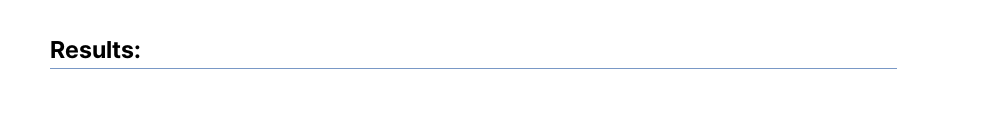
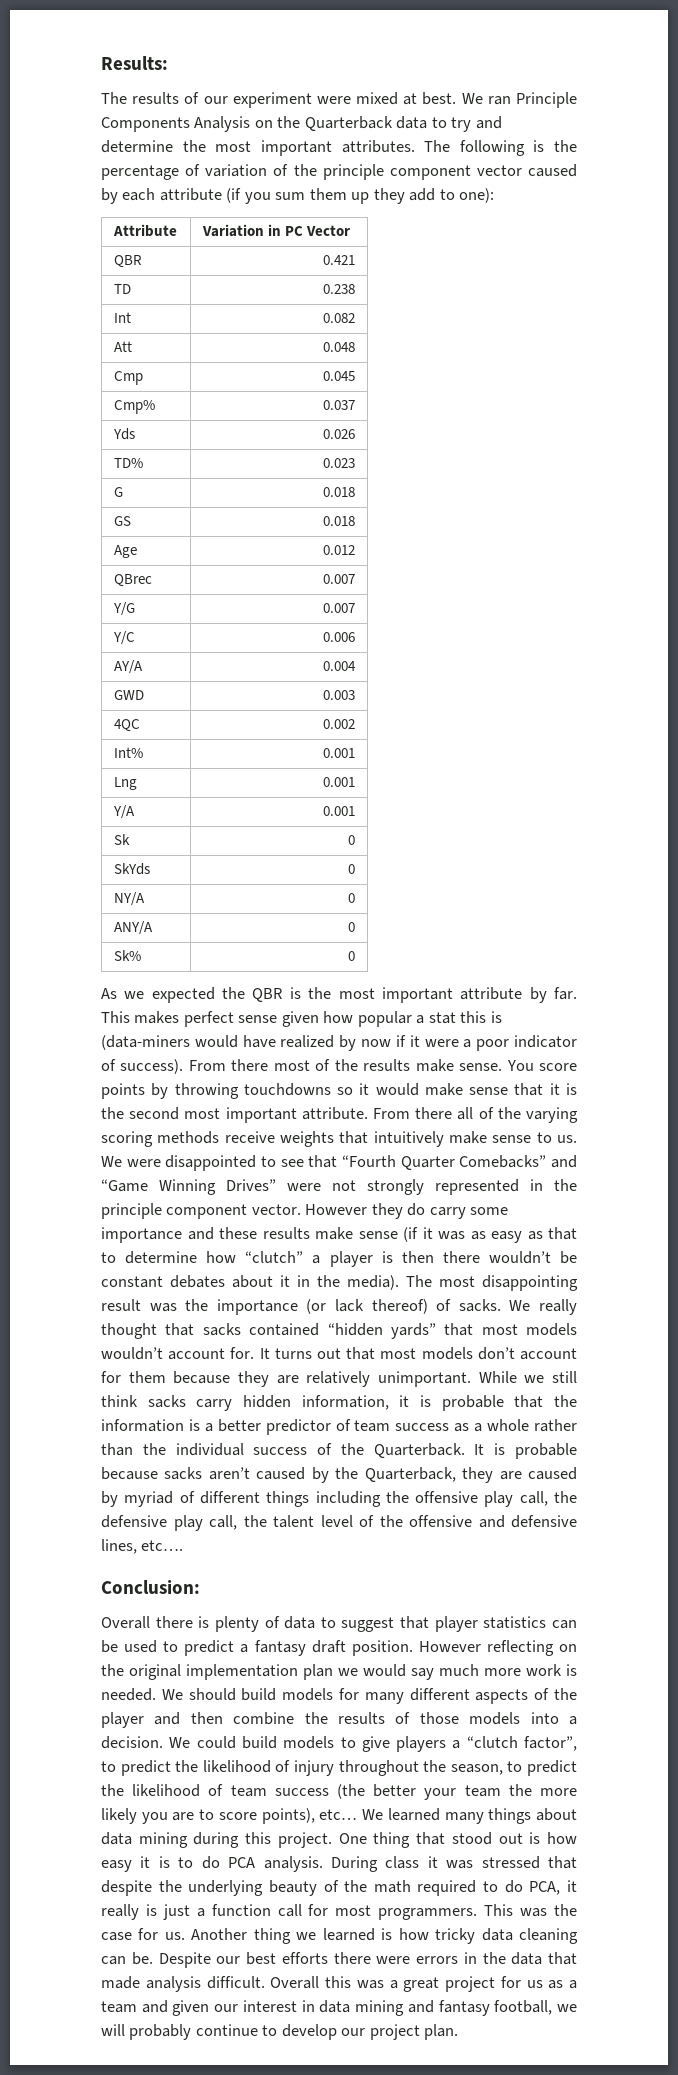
+ The results of our experiment were mixed at best. We ran Principle Components Analysis on the Quarterback data to try and determine the most important attributes. The following is the percentage of variation of the principle component vector caused by each attribute (if you sum them up they add to one):
+ Attribute | Variation in PC Vector
+ QBR | 0.421
+ TD | 0.238
+ Int | 0.082
+ Att | 0.048
+ Cmp | 0.045
+ Cmp% | 0.037
+ Yds | 0.026
+ TD% | 0.023
+ G | 0.018
+ GS | 0.018
+ Age | 0.012
+ QBrec | 0.007
+ Y/G | 0.007
+ Y/C | 0.006
+ AY/A | 0.004
+ GWD | 0.003
+ 4QC | 0.002
+ Int% | 0.001
+ Lng | 0.001
+ Y/A | 0.001
+ Sk | 0
+ SkYds | 0
+ NY/A | 0
+ ANY/A | 0
+ Sk% | 0
+ As we expected the QBR is the most important attribute by far. This makes perfect sense given how popular a stat this is (data-miners would have realized by now if it were a poor indicator of success). From there most of the results make sense. You score points by throwing touchdowns so it would make sense that it is the second most important attribute. From there all of the varying scoring methods receive weights that intuitively make sense to us. We were disappointed to see that “Fourth Quarter Comebacks” and “Game Winning Drives” were not strongly represented in the principle component vector. However they do carry some importance and these results make sense (if it was as easy as that to determine how “clutch” a player is then there wouldn’t be constant debates about it in the media). The most disappointing result was the importance (or lack thereof) of sacks. We really thought that sacks contained “hidden yards” that most models wouldn’t account for. It turns out that most models don’t account for them because they are relatively unimportant. While we still think sacks carry hidden information, it is probable that the information is a better predictor of team success as a whole rather than the individual success of the Quarterback. It is probable because sacks aren’t caused by the Quarterback, they are caused by myriad of different things including the offensive play call, the defensive play call, the talent level of the offensive and defensive lines, etc….
+ Conclusion:
+ Overall there is plenty of data to suggest that player statistics can be used to predict a fantasy draft position. However reflecting on the original implementation plan we would say much more work is needed. We should build models for many different aspects of the player and then combine the results of those models into a decision. We could build models to give players a “clutch factor”, to predict the likelihood of injury throughout the season, to predict the likelihood of team success (the better your team the more likely you are to score points), etc… We learned many things about data mining during this project. One thing that stood out is how easy it is to do PCA analysis. During class it was stressed that despite the underlying beauty of the math required to do PCA, it really is just a function call for most programmers. This was the case for us. Another thing we learned is how tricky data cleaning can be. Despite our best efforts there were errors in the data that made analysis difficult. Overall this was a great project for us as a team and given our interest in data mining and fantasy football, we will probably continue to develop our project plan.

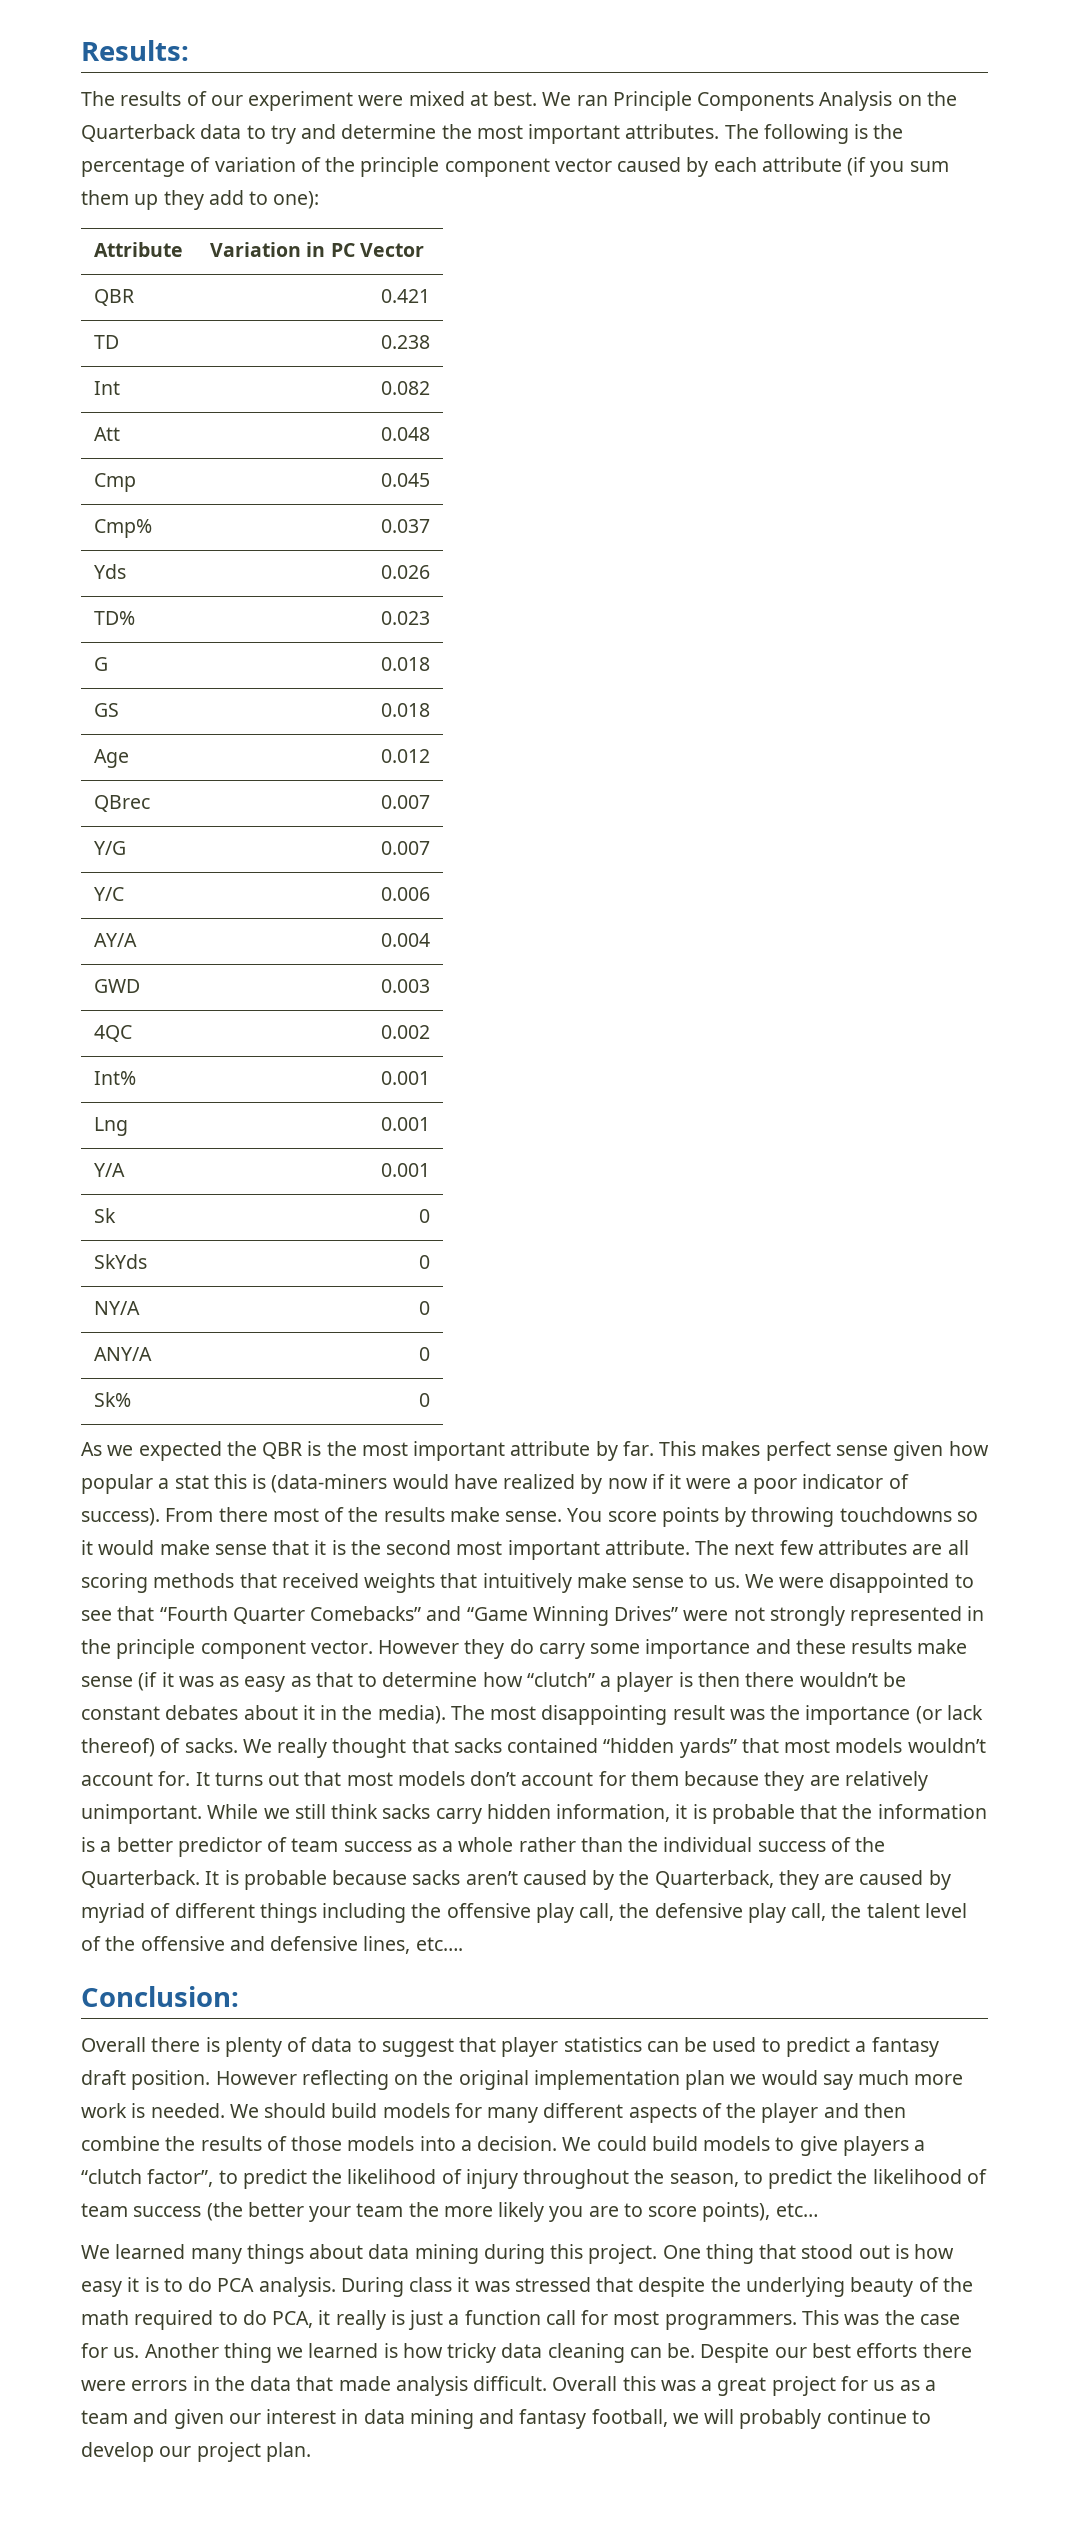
- From there all of the varying scoring methods receive weights that intuitively make sense to us.
+ The next few attributes are all scoring methods that received weights that intuitively make sense to us.
- We could build models to give players a “clutch factor”, to predict the likelihood of injury throughout the season, to predict the likelihood of team success (the better your team the more likely you are to score points), etc… We learned many things about data mining during this project.
+ We could build models to give players a “clutch factor”, to predict the likelihood of injury throughout the season, to predict the likelihood of team success (the better your team the more likely you are to score points), etc…
+ We learned many things about data mining during this project.

